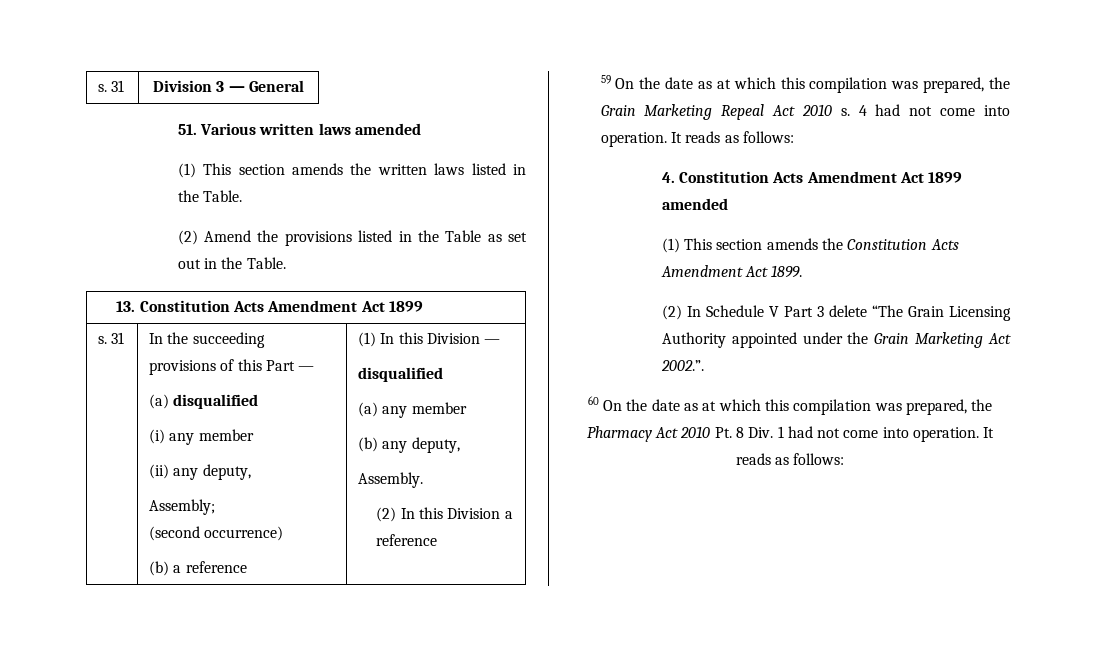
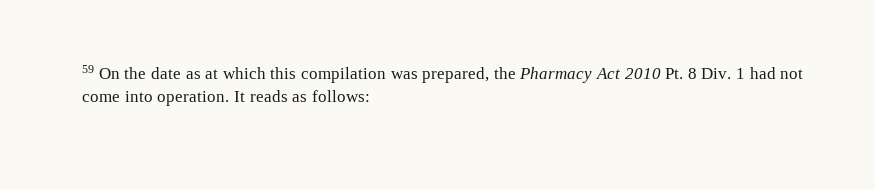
- s. 31 | Division 3 — General
- 51. Various written laws amended
- (1) This section amends the written laws listed in the Table.
- (2) Amend the provisions listed in the Table as set out in the Table.
- 13. Constitution Acts Amendment Act 1899
- s. 31 | In the succeeding provisions of this Part —
- (a) disqualified
- (i) any member
- (ii) any deputy,
- Assembly;
- (second occurrence)
- (b) a reference | (1) In this Division —
- disqualified
- (a) any member
- (b) any deputy,
- Assembly.
- (2) In this Division a reference
- 59 On the date as at which this compilation was prepared, the Grain Marketing Repeal Act 2010 s. 4 had not come into operation. It reads as follows:
- 4. Constitution Acts Amendment Act 1899 amended
- (1) This section amends the Constitution Acts Amendment Act 1899.
- (2) In Schedule V Part 3 delete “The Grain Licensing Authority appointed under the Grain Marketing Act 2002.”.
- 60 On the date as at which this compilation was prepared, the Pharmacy Act 2010 Pt. 8 Div. 1 had not come into operation.
+ 59 On the date as at which this compilation was prepared, the Pharmacy Act 2010 Pt. 8 Div. 1 had not come into operation.

